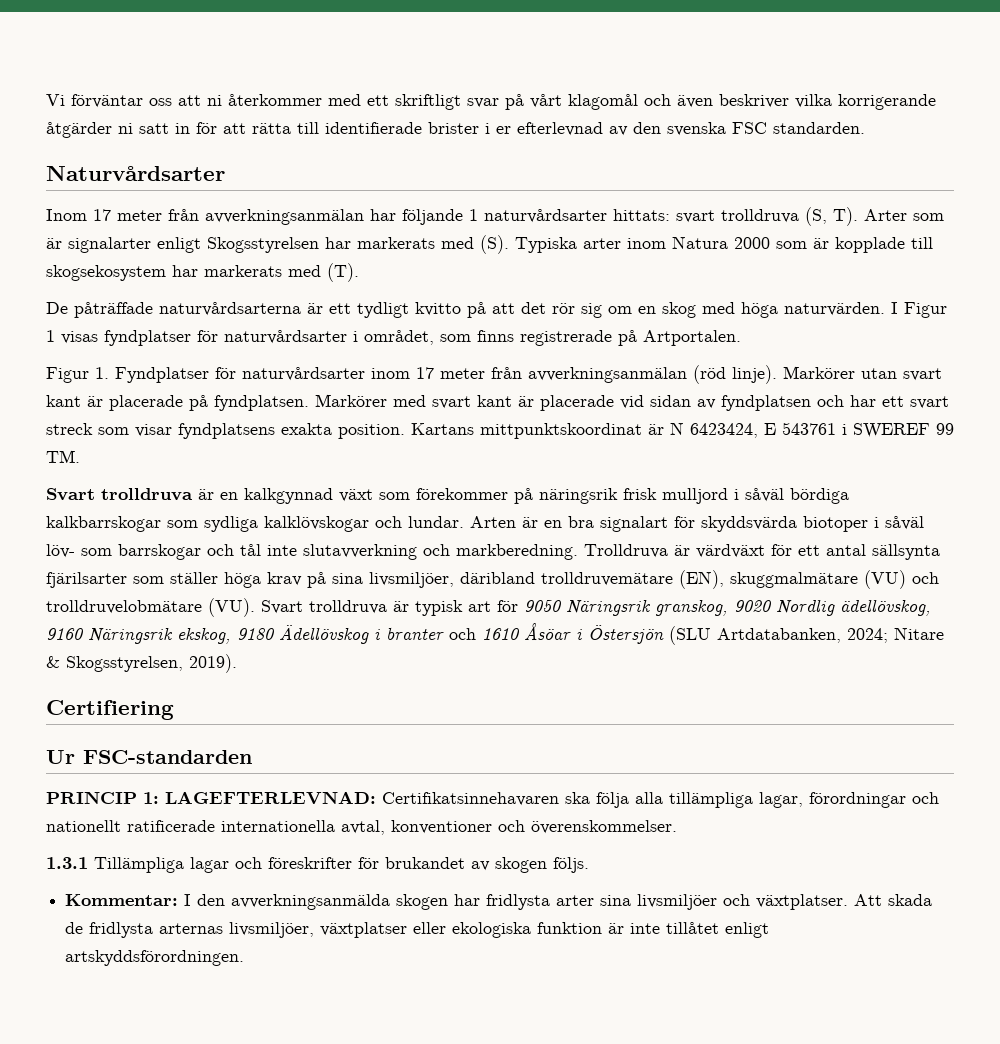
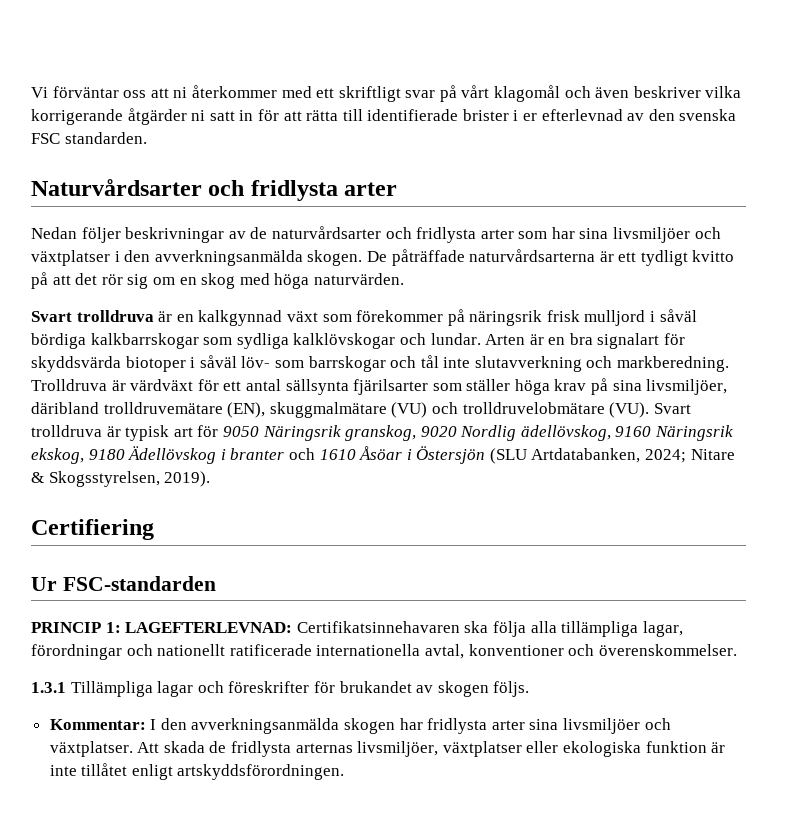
- Naturvårdsarter
- Inom 17 meter från avverkningsanmälan har följande 1 naturvårdsarter hittats: svart trolldruva (S, T). Arter som är signalarter enligt Skogsstyrelsen har markerats med (S). Typiska arter inom Natura 2000 som är kopplade till skogsekosystem har markerats med (T).
- De påträffade naturvårdsarterna är ett tydligt kvitto på att det rör sig om en skog med höga naturvärden. I Figur 1 visas fyndplatser för naturvårdsarter i området, som finns registrerade på Artportalen.
- Figur 1. Fyndplatser för naturvårdsarter inom 17 meter från avverkningsanmälan (röd linje). Markörer utan svart kant är placerade på fyndplatsen. Markörer med svart kant är placerade vid sidan av fyndplatsen och har ett svart streck som visar fyndplatsens exakta position. Kartans mittpunktskoordinat är N 6423424, E 543761 i SWEREF 99 TM.
+ Naturvårdsarter och fridlysta arter
+ Nedan följer beskrivningar av de naturvårdsarter och fridlysta arter som har sina livsmiljöer och växtplatser i den avverkningsanmälda skogen. De påträffade naturvårdsarterna är ett tydligt kvitto på att det rör sig om en skog med höga naturvärden.

